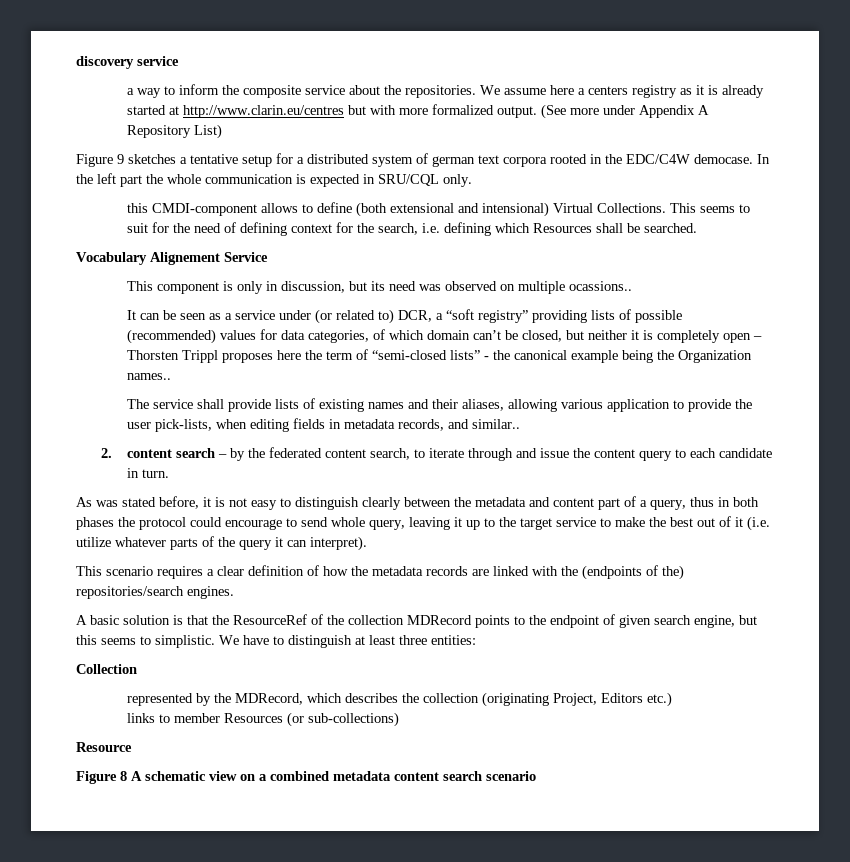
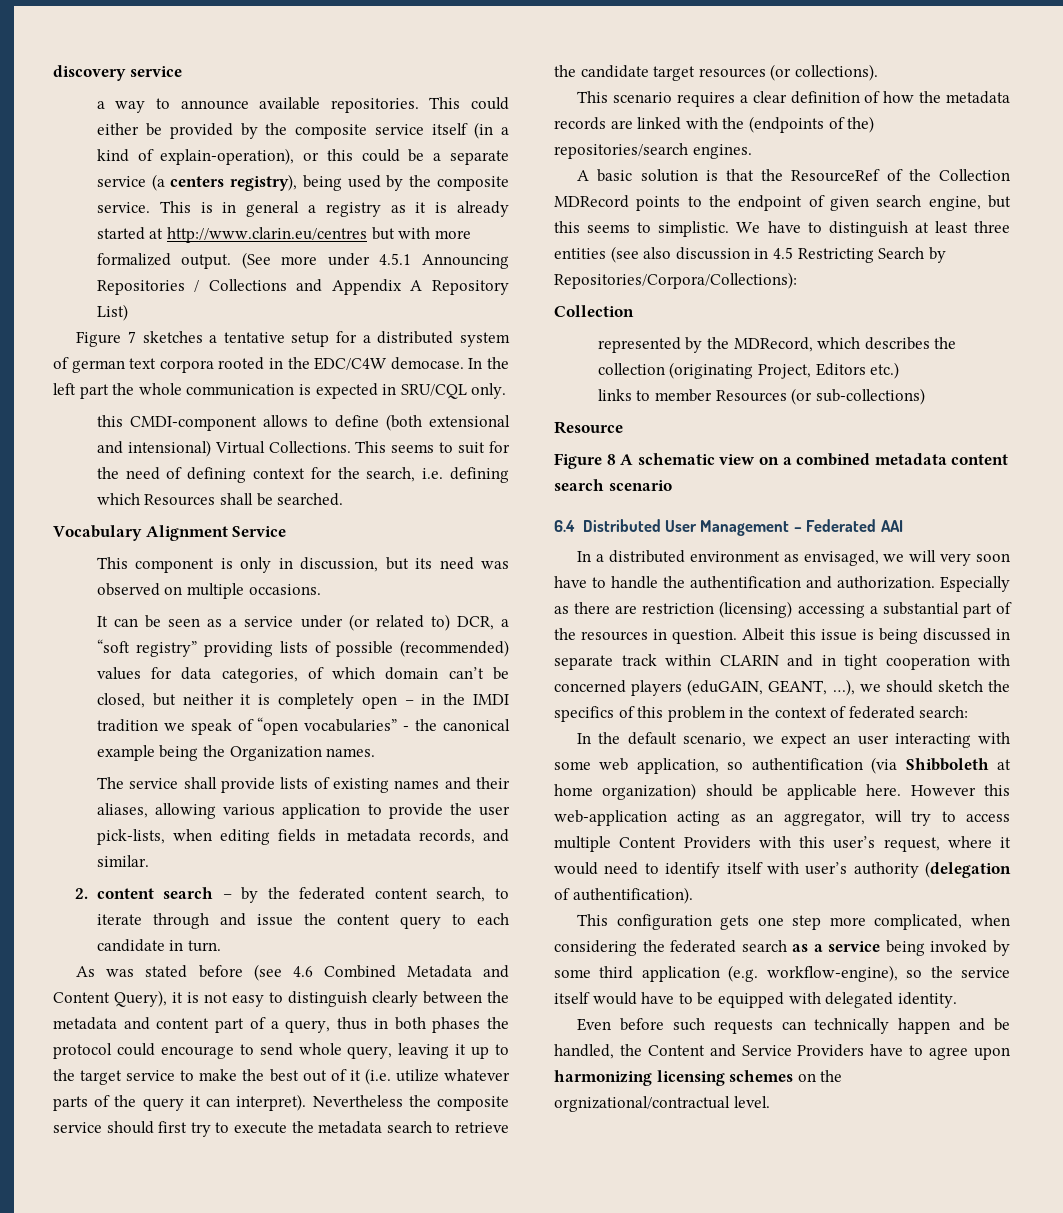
- a way to inform the composite service about the repositories. We assume here a centers registry as it is already started at http://www.clarin.eu/centres but with more formalized output.
+ a way to announce available repositories. This could either be provided by the composite service itself (in a kind of explain-operation), or this could be a separate service (a centers registry), being used by the composite service. This is in general a registry as it is already started at http://www.clarin.eu/centres but with more formalized output.
- (See more under Appendix A Repository List)
+ (See more under 4.5.1 Announcing Repositories / Collections and Appendix A Repository List)
- Figure 9 sketches a tentative setup for a distributed system of german text corpora rooted in the EDC/C4W democase.
+ Figure 7 sketches a tentative setup for a distributed system of german text corpora rooted in the EDC/C4W democase.
- Vocabulary Alignement Service
+ Vocabulary Alignment Service
- This component is only in discussion, but its need was observed on multiple ocassions..
+ This component is only in discussion, but its need was observed on multiple occasions.
- It can be seen as a service under (or related to) DCR, a “soft registry” providing lists of possible (recommended) values for data categories, of which domain can’t be closed, but neither it is completely open – Thorsten Trippl proposes here the term of “semi-closed lists” - the canonical example being the Organization names..
+ It can be seen as a service under (or related to) DCR, a “soft registry” providing lists of possible (recommended) values for data categories, of which domain can’t be closed, but neither it is completely open – in the IMDI tradition we speak of “open vocabularies” - the canonical example being the Organization names.
- The service shall provide lists of existing names and their aliases, allowing various application to provide the user pick-lists, when editing fields in metadata records, and similar..
+ The service shall provide lists of existing names and their aliases, allowing various application to provide the user pick-lists, when editing fields in metadata records, and similar.
- As was stated before, it is not easy to distinguish clearly between the metadata and content part of a query, thus in both phases the protocol could encourage to send whole query, leaving it up to the target service to make the best out of it (i.e. utilize whatever parts of the query it can interpret).
+ As was stated before (see 4.6 Combined Metadata and Content Query), it is not easy to distinguish clearly between the metadata and content part of a query, thus in both phases the protocol could encourage to send whole query, leaving it up to the target service to make the best out of it (i.e. utilize whatever parts of the query it can interpret). Nevertheless the composite service should first try to execute the metadata search to retrieve the candidate target resources (or collections).
- A basic solution is that the ResourceRef of the collection MDRecord points to the endpoint of given search engine, but this seems to simplistic.
+ A basic solution is that the ResourceRef of the Collection MDRecord points to the endpoint of given search engine, but this seems to simplistic.
- We have to distinguish at least three entities:
+ We have to distinguish at least three entities (see also discussion in 4.5 Restricting Search by Repositories/Corpora/Collections):
+ 6.4 Distributed User Management – Federated AAI
+ In a distributed environment as envisaged, we will very soon have to handle the authentification and authorization. Especially as there are restriction (licensing) accessing a substantial part of the resources in question. Albeit this issue is being discussed in separate track within CLARIN and in tight cooperation with concerned players (eduGAIN, GEANT, …), we should sketch the specifics of this problem in the context of federated search:
+ In the default scenario, we expect an user interacting with some web application, so authentification (via Shibboleth at home organization) should be applicable here. However this web-application acting as an aggregator, will try to access multiple Content Providers with this user’s request, where it would need to identify itself with user’s authority (delegation of authentification).
+ This configuration gets one step more complicated, when considering the federated search as a service being invoked by some third application (e.g. workflow-engine), so the service itself would have to be equipped with delegated identity.
+ Even before such requests can technically happen and be handled, the Content and Service Providers have to agree upon harmonizing licensing schemes on the orgnizational/contractual level.

